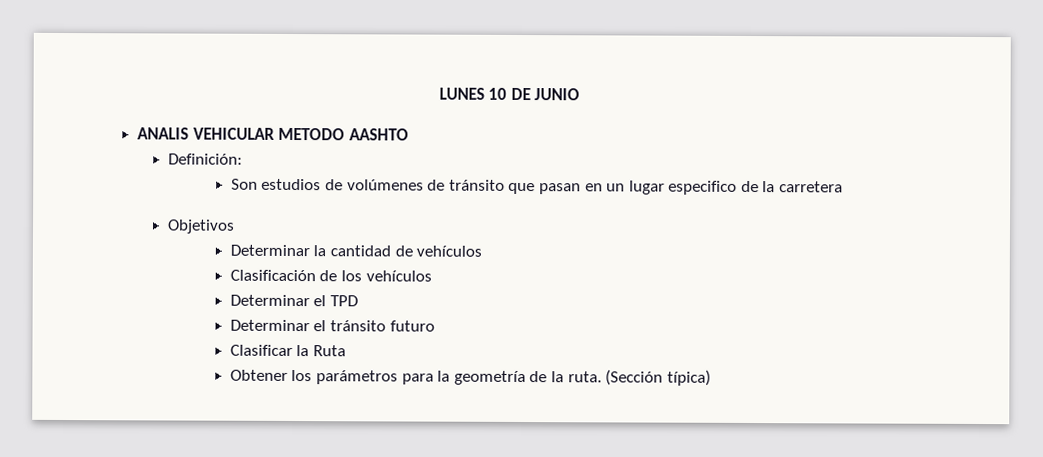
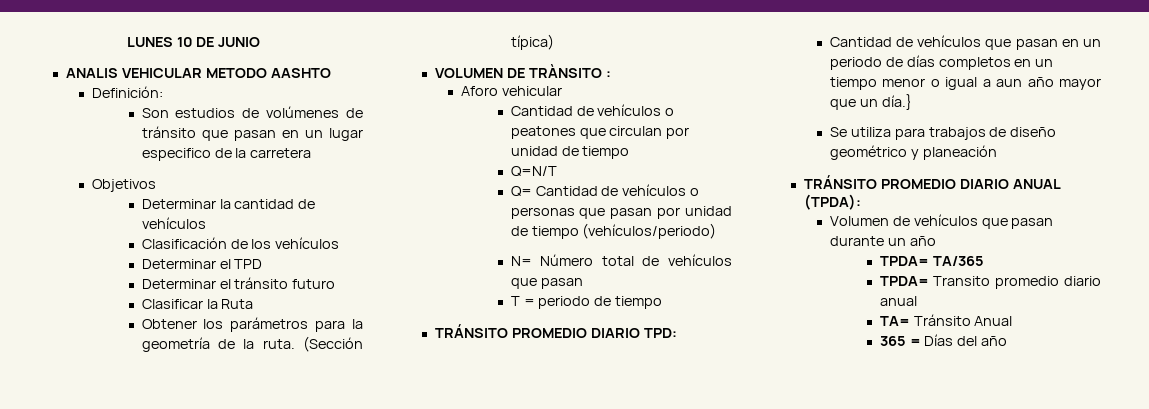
+ VOLUMEN DE TRÀNSITO :
+ Aforo vehicular
+ Cantidad de vehículos o peatones que circulan por unidad de tiempo
+ Q=N/T
+ Q= Cantidad de vehículos o personas que pasan por unidad de tiempo (vehículos/periodo)
+ N= Número total de vehículos que pasan
+ T = periodo de tiempo
+ TRÁNSITO PROMEDIO DIARIO TPD:
+ Cantidad de vehículos que pasan en un periodo de días completos en un tiempo menor o igual a aun año mayor que un día.}
+ Se utiliza para trabajos de diseño geométrico y planeación
+ TRÁNSITO PROMEDIO DIARIO ANUAL (TPDA):
+ Volumen de vehículos que pasan durante un año
+ TPDA= TA/365
+ TPDA= Transito promedio diario anual
+ TA= Tránsito Anual
+ 365 = Días del año

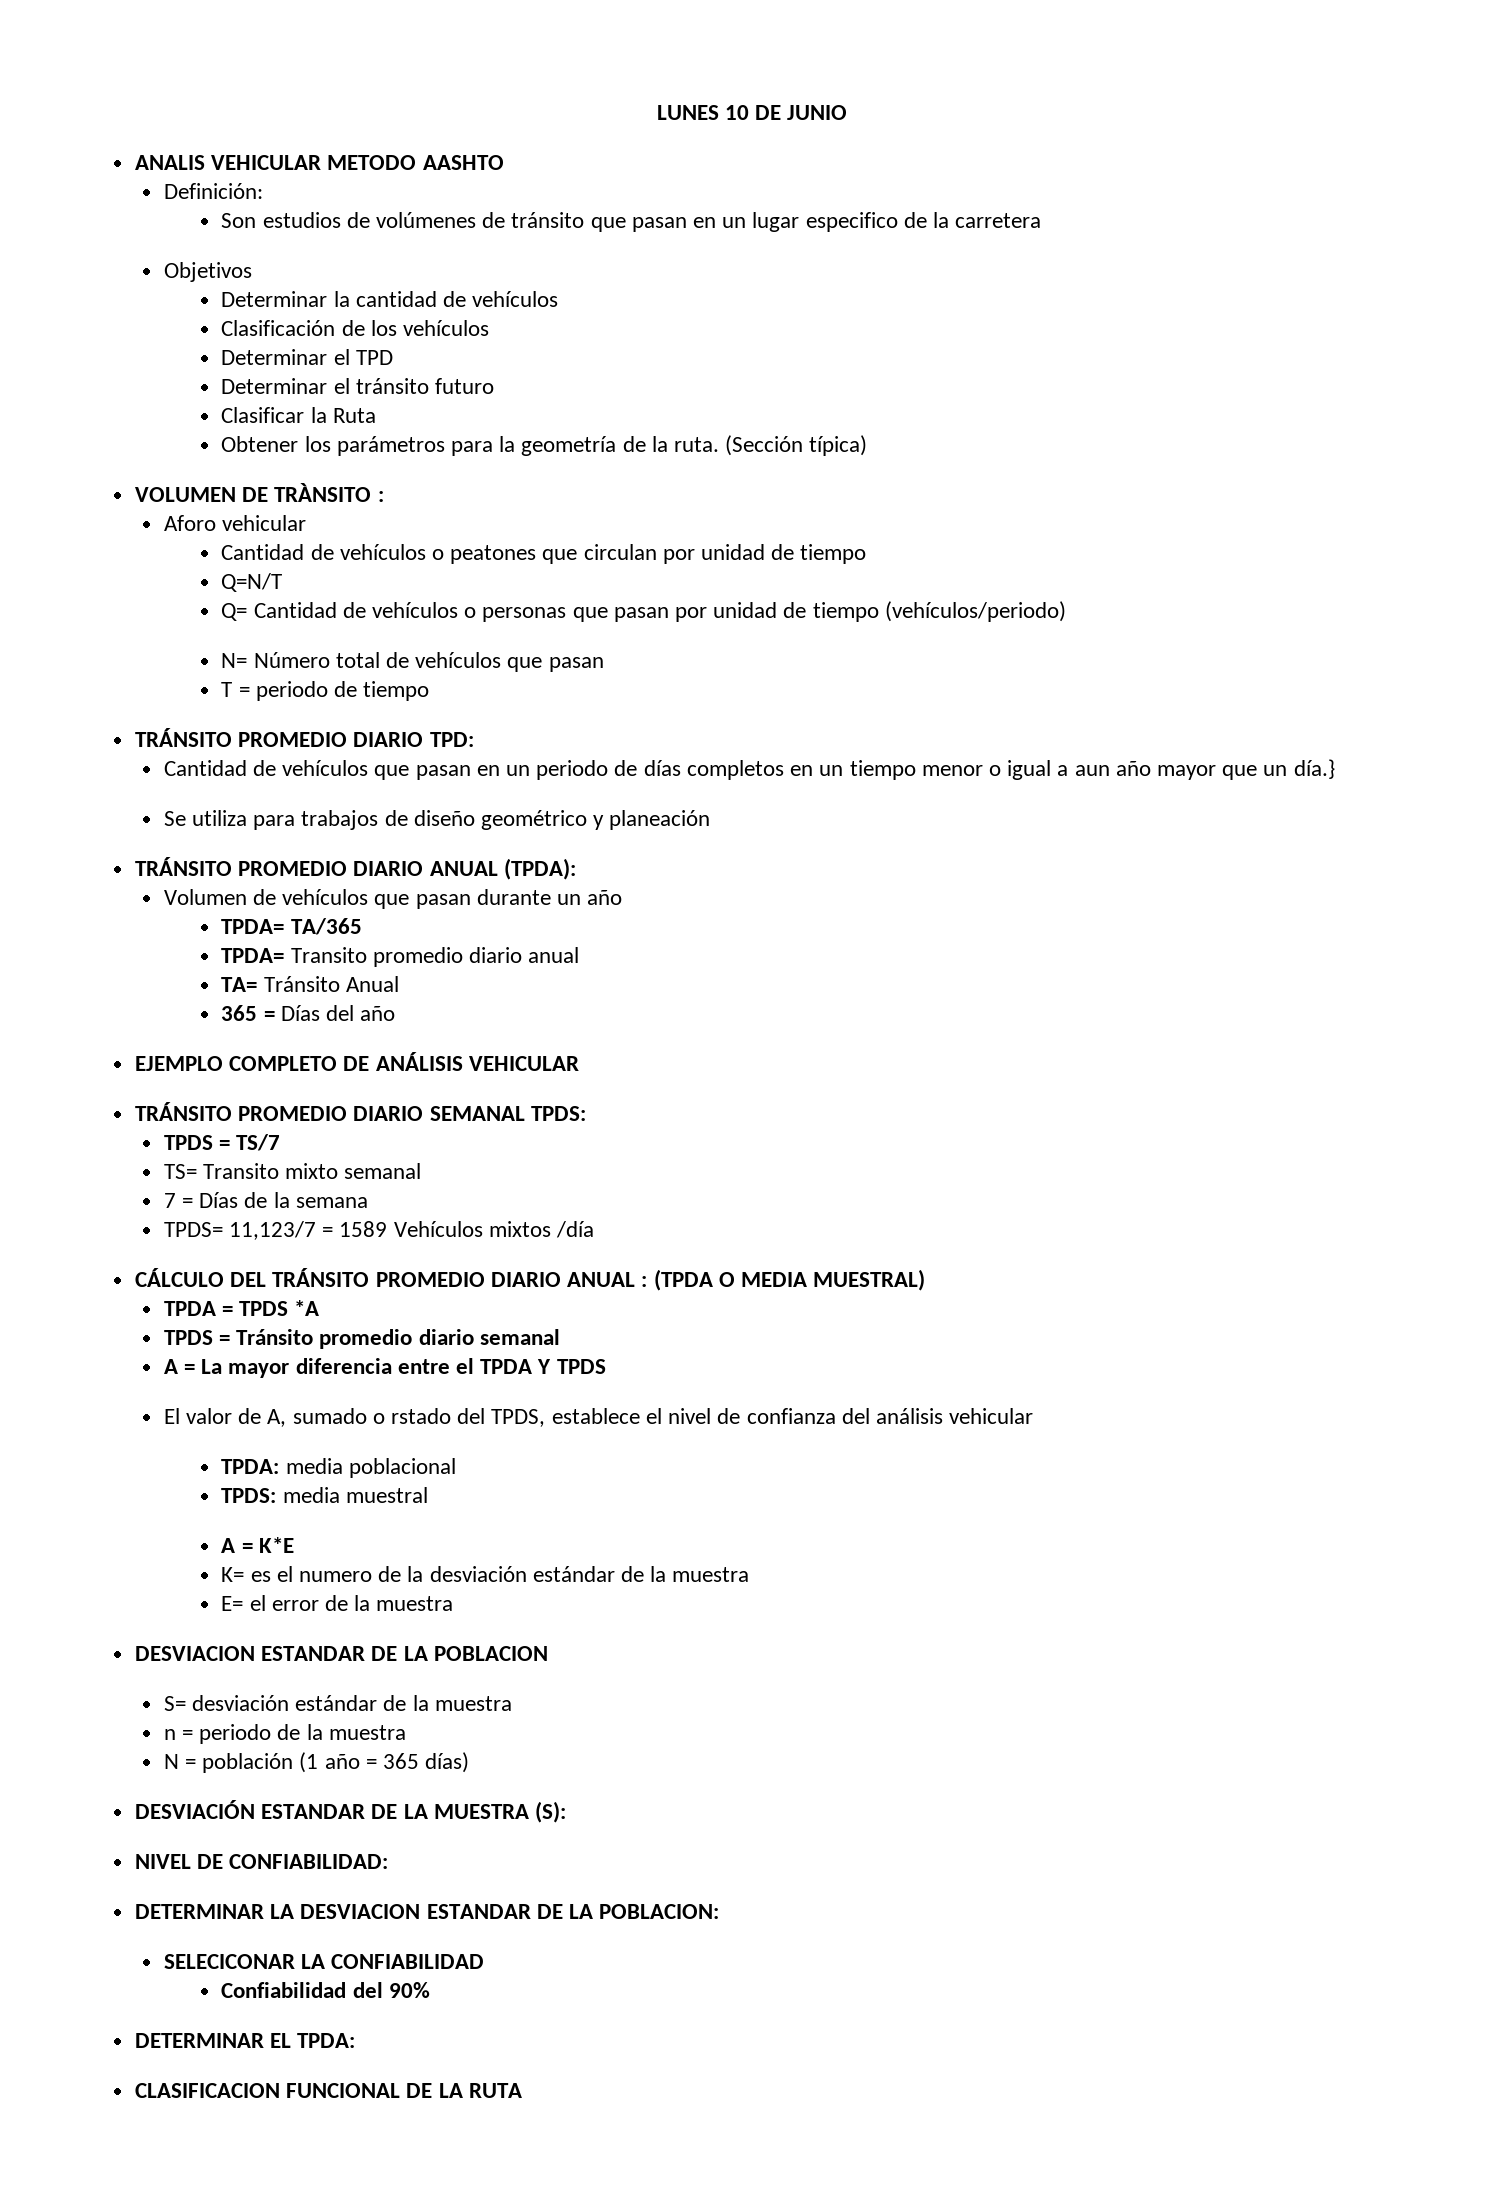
+ EJEMPLO COMPLETO DE ANÁLISIS VEHICULAR
+ TRÁNSITO PROMEDIO DIARIO SEMANAL TPDS:
+ TPDS = TS/7
+ TS= Transito mixto semanal
+ 7 = Días de la semana
+ TPDS= 11,123/7 = 1589 Vehículos mixtos /día
+ CÁLCULO DEL TRÁNSITO PROMEDIO DIARIO ANUAL : (TPDA O MEDIA MUESTRAL)
+ TPDA = TPDS *A
+ TPDS = Tránsito promedio diario semanal
+ A = La mayor diferencia entre el TPDA Y TPDS
+ El valor de A, sumado o rstado del TPDS, establece el nivel de confianza del análisis vehicular
+ TPDA: media poblacional
+ TPDS: media muestral
+ A = K*E
+ K= es el numero de la desviación estándar de la muestra
+ E= el error de la muestra
+ DESVIACION ESTANDAR DE LA POBLACION
+ S= desviación estándar de la muestra
+ n = periodo de la muestra
+ N = población (1 año = 365 días)
+ DESVIACIÓN ESTANDAR DE LA MUESTRA (S):
+ NIVEL DE CONFIABILIDAD:
+ DETERMINAR LA DESVIACION ESTANDAR DE LA POBLACION:
+ SELECICONAR LA CONFIABILIDAD
+ Confiabilidad del 90%
+ DETERMINAR EL TPDA:
+ CLASIFICACION FUNCIONAL DE LA RUTA

